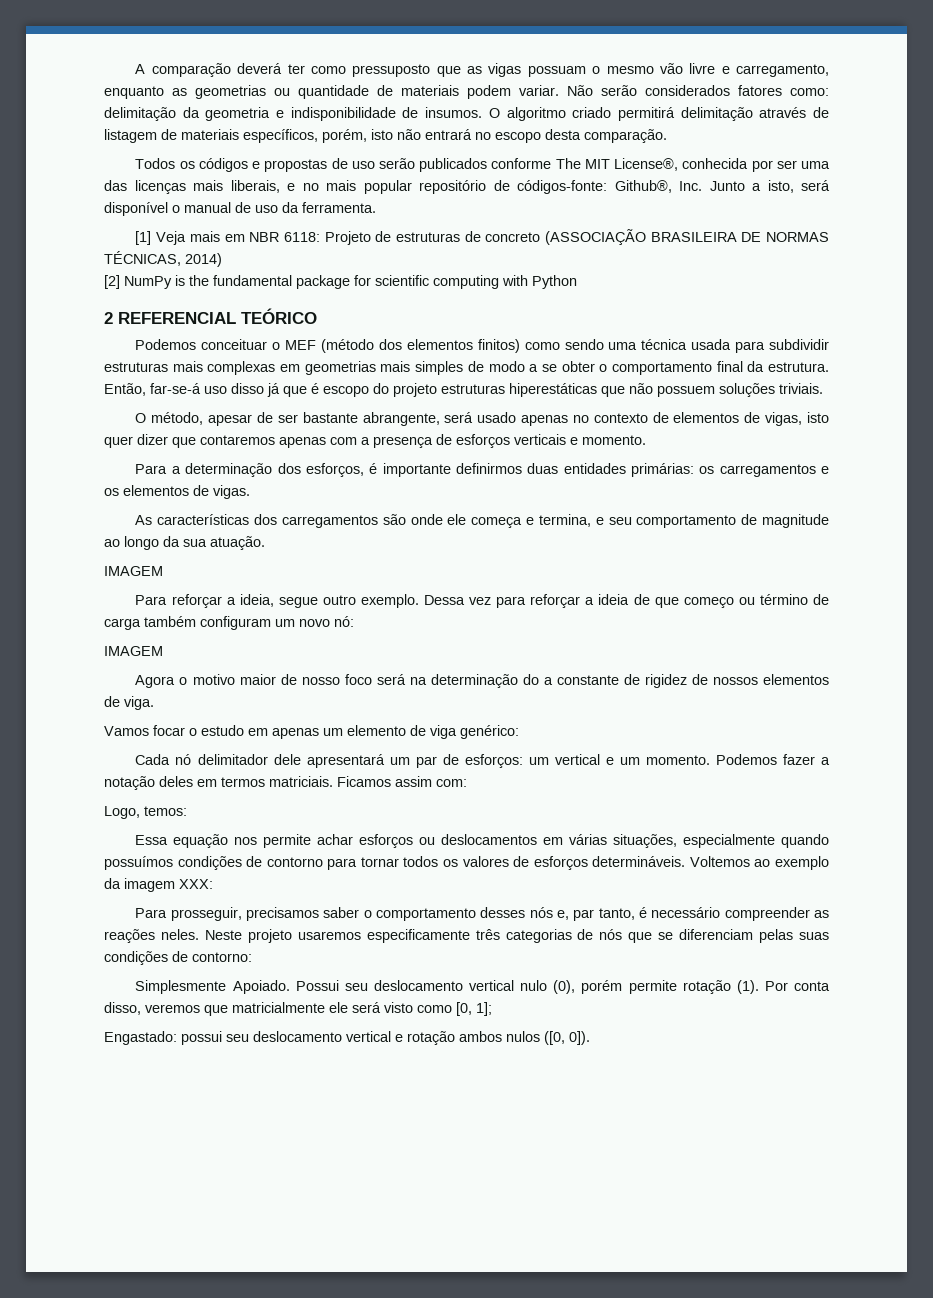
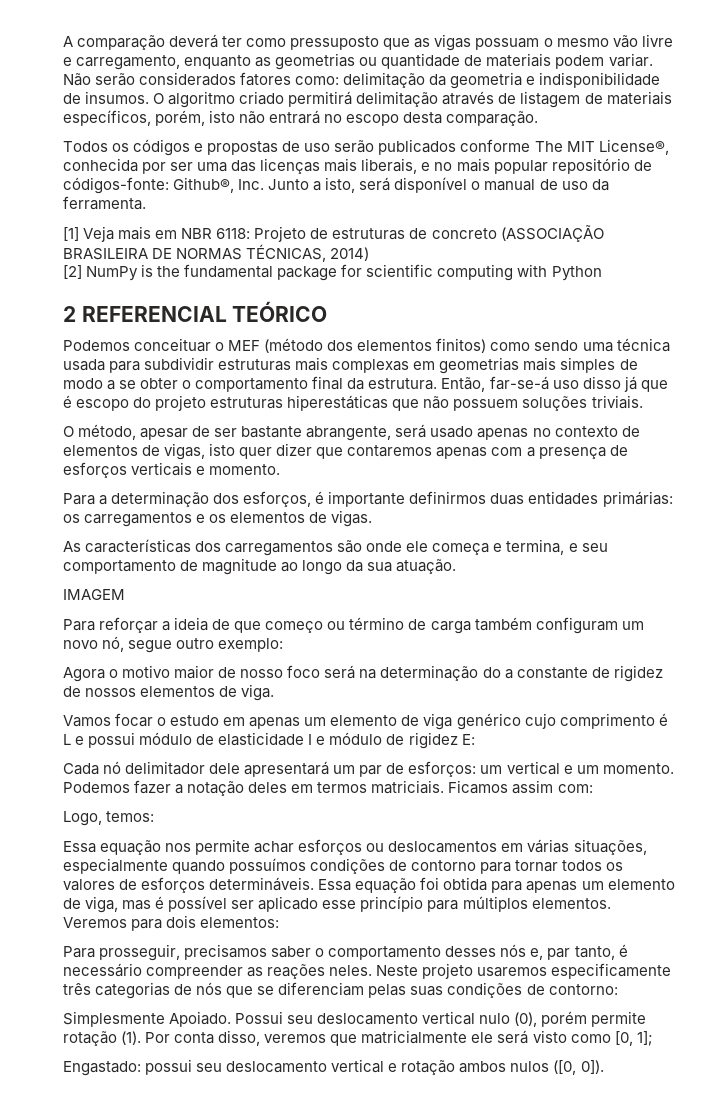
- Para reforçar a ideia, segue outro exemplo. Dessa vez para reforçar a ideia de que começo ou término de carga também configuram um novo nó:
- IMAGEM
+ Para reforçar a ideia de que começo ou término de carga também configuram um novo nó, segue outro exemplo:
- Vamos focar o estudo em apenas um elemento de viga genérico:
+ Vamos focar o estudo em apenas um elemento de viga genérico cujo comprimento é L e possui módulo de elasticidade I e módulo de rigidez E:
- Voltemos ao exemplo da imagem XXX:
+ Essa equação foi obtida para apenas um elemento de viga, mas é possível ser aplicado esse princípio para múltiplos elementos. Veremos para dois elementos:

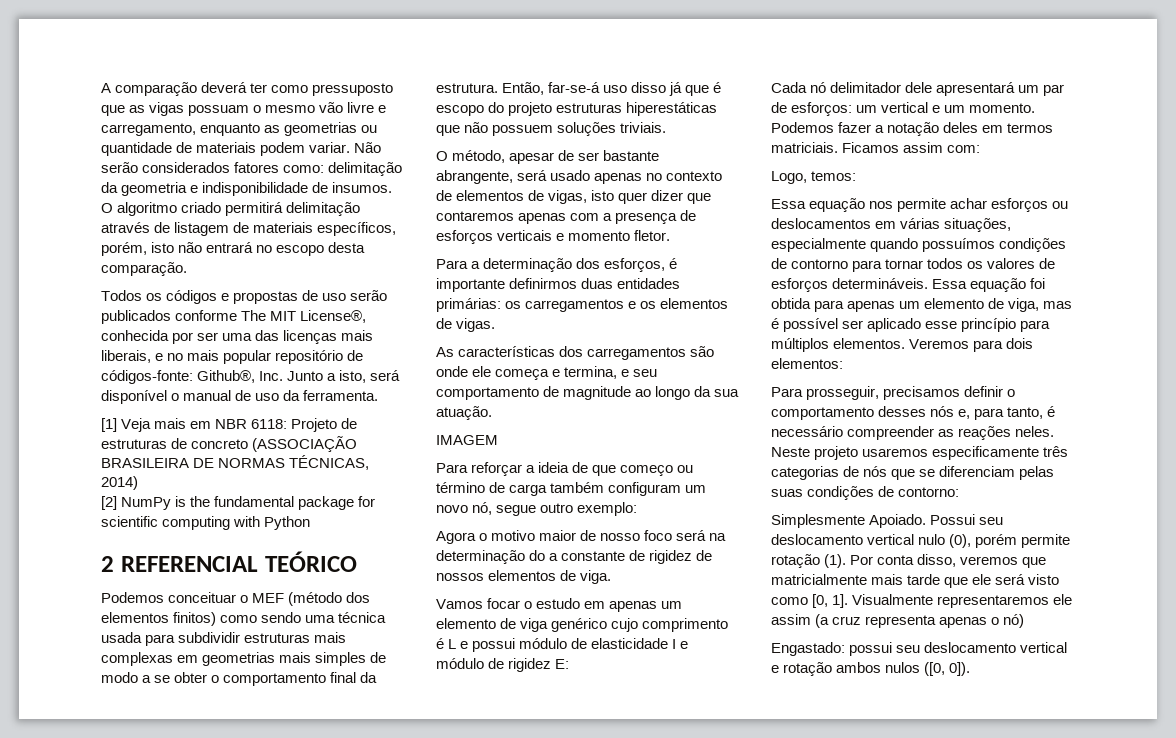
- O método, apesar de ser bastante abrangente, será usado apenas no contexto de elementos de vigas, isto quer dizer que contaremos apenas com a presença de esforços verticais e momento.
+ O método, apesar de ser bastante abrangente, será usado apenas no contexto de elementos de vigas, isto quer dizer que contaremos apenas com a presença de esforços verticais e momento fletor.
- Para prosseguir, precisamos saber o comportamento desses nós e, par tanto, é necessário compreender as reações neles.
+ Para prosseguir, precisamos definir o comportamento desses nós e, para tanto, é necessário compreender as reações neles.
- Por conta disso, veremos que matricialmente ele será visto como [0, 1];
+ Por conta disso, veremos que matricialmente mais tarde que ele será visto como [0, 1]. Visualmente representaremos ele assim (a cruz representa apenas o nó)

